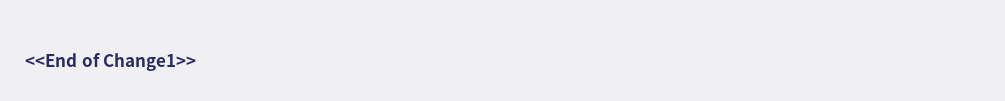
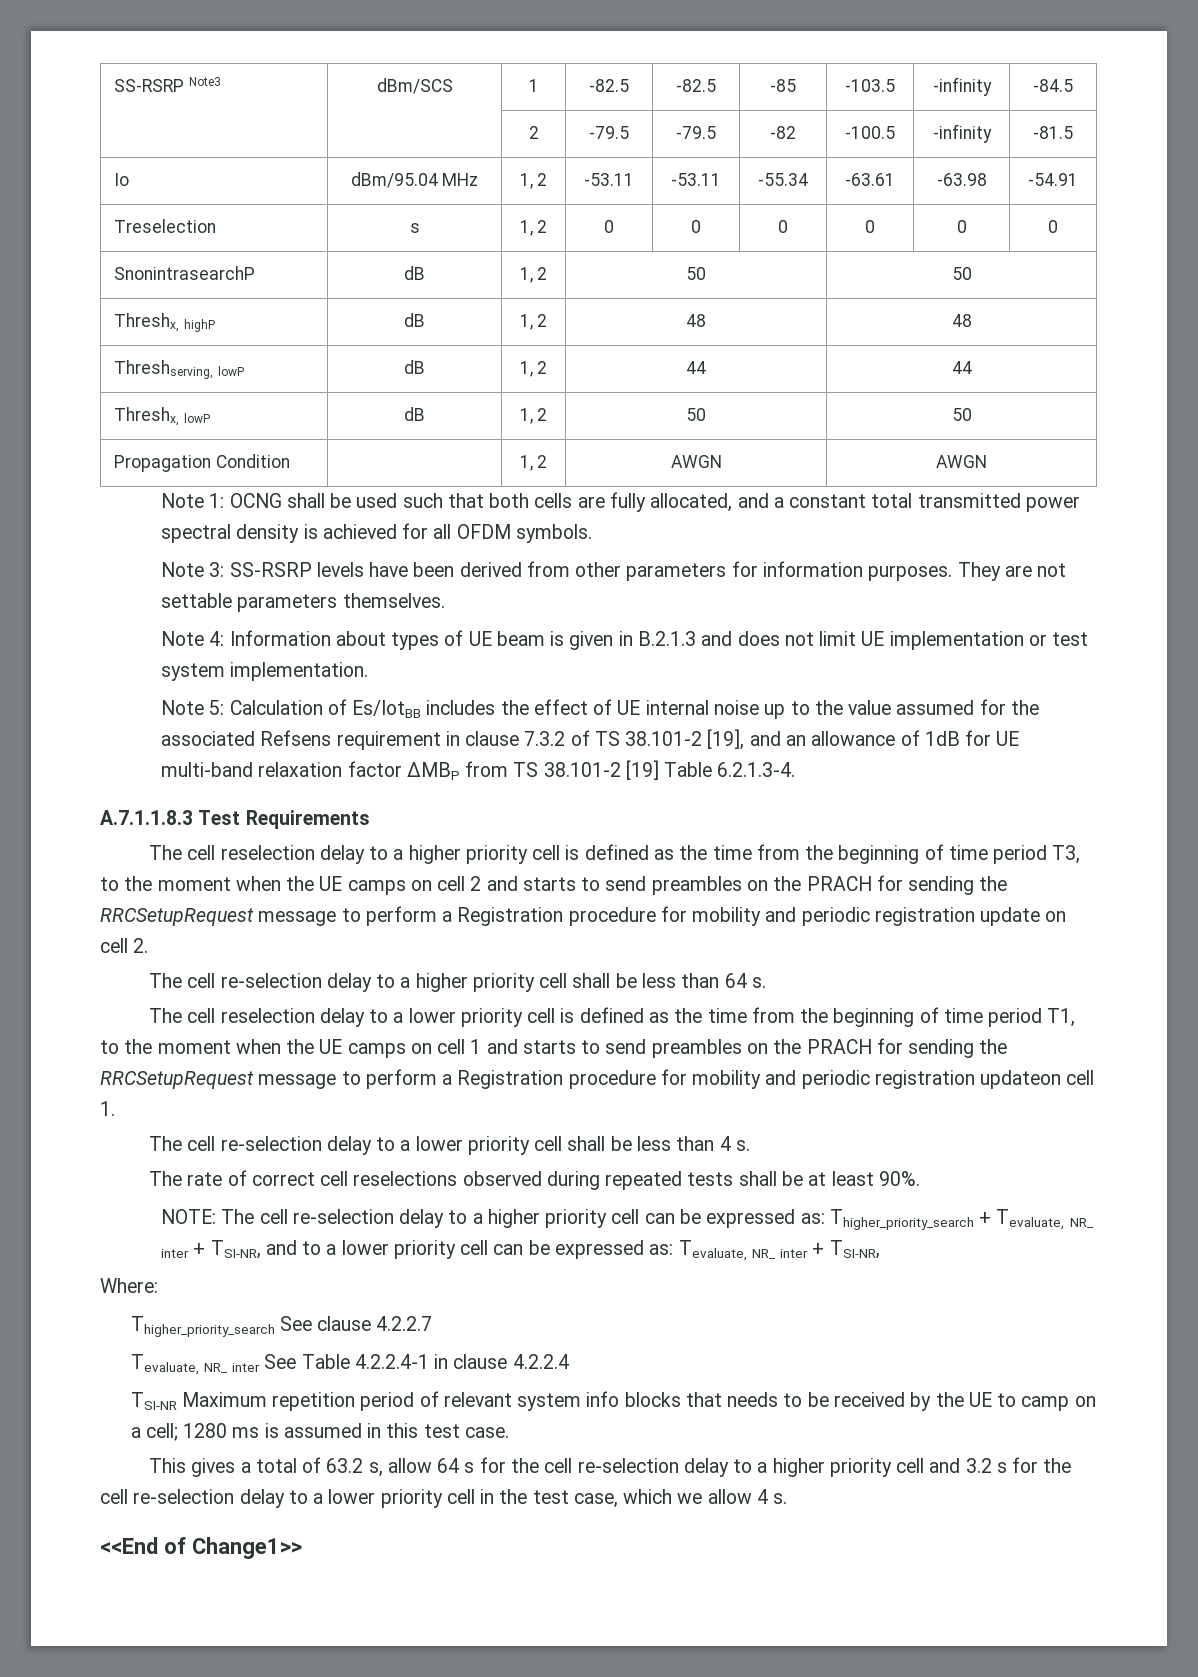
+ SS-RSRP Note3 | dBm/SCS | 1 | -82.5 | -82.5 | -85 | -103.5 | -infinity | -84.5
+ | | 2 | -79.5 | -79.5 | -82 | -100.5 | -infinity | -81.5
+ Io | dBm/95.04 MHz | 1, 2 | -53.11 | -53.11 | -55.34 | -63.61 | -63.98 | -54.91
+ Treselection | s | 1, 2 | 0 | 0 | 0 | 0 | 0 | 0
+ SnonintrasearchP | dB | 1, 2 | 50 | 50
+ Threshx, highP | dB | 1, 2 | 48 | 48
+ Threshserving, lowP | dB | 1, 2 | 44 | 44
+ Threshx, lowP | dB | 1, 2 | 50 | 50
+ Propagation Condition | | 1, 2 | AWGN | AWGN
+ Note 1: OCNG shall be used such that both cells are fully allocated, and a constant total transmitted power spectral density is achieved for all OFDM symbols.
+ Note 3: SS-RSRP levels have been derived from other parameters for information purposes. They are not settable parameters themselves.
+ Note 4: Information about types of UE beam is given in B.2.1.3 and does not limit UE implementation or test system implementation.
+ Note 5: Calculation of Es/IotBB includes the effect of UE internal noise up to the value assumed for the associated Refsens requirement in clause 7.3.2 of TS 38.101-2 [19], and an allowance of 1dB for UE multi-band relaxation factor ΔMBP from TS 38.101-2 [19] Table 6.2.1.3-4.
+ A.7.1.1.8.3 Test Requirements
+ The cell reselection delay to a higher priority cell is defined as the time from the beginning of time period T3, to the moment when the UE camps on cell 2 and starts to send preambles on the PRACH for sending the RRCSetupRequest message to perform a Registration procedure for mobility and periodic registration update on cell 2.
+ The cell re-selection delay to a higher priority cell shall be less than 64 s.
+ The cell reselection delay to a lower priority cell is defined as the time from the beginning of time period T1, to the moment when the UE camps on cell 1 and starts to send preambles on the PRACH for sending the RRCSetupRequest message to perform a Registration procedure for mobility and periodic registration updateon cell 1.
+ The cell re-selection delay to a lower priority cell shall be less than 4 s.
+ The rate of correct cell reselections observed during repeated tests shall be at least 90%.
+ NOTE: The cell re-selection delay to a higher priority cell can be expressed as: Thigher_priority_search + Tevaluate, NR_ inter + TSI-NR, and to a lower priority cell can be expressed as: Tevaluate, NR_ inter + TSI-NR,
+ Where:
+ Thigher_priority_search See clause 4.2.2.7
+ Tevaluate, NR_ inter See Table 4.2.2.4-1 in clause 4.2.2.4
+ TSI-NR Maximum repetition period of relevant system info blocks that needs to be received by the UE to camp on a cell; 1280 ms is assumed in this test case.
+ This gives a total of 63.2 s, allow 64 s for the cell re-selection delay to a higher priority cell and 3.2 s for the cell re-selection delay to a lower priority cell in the test case, which we allow 4 s.

